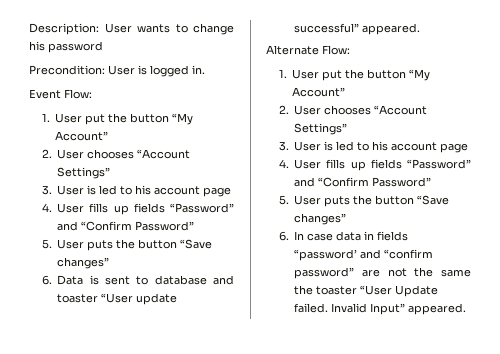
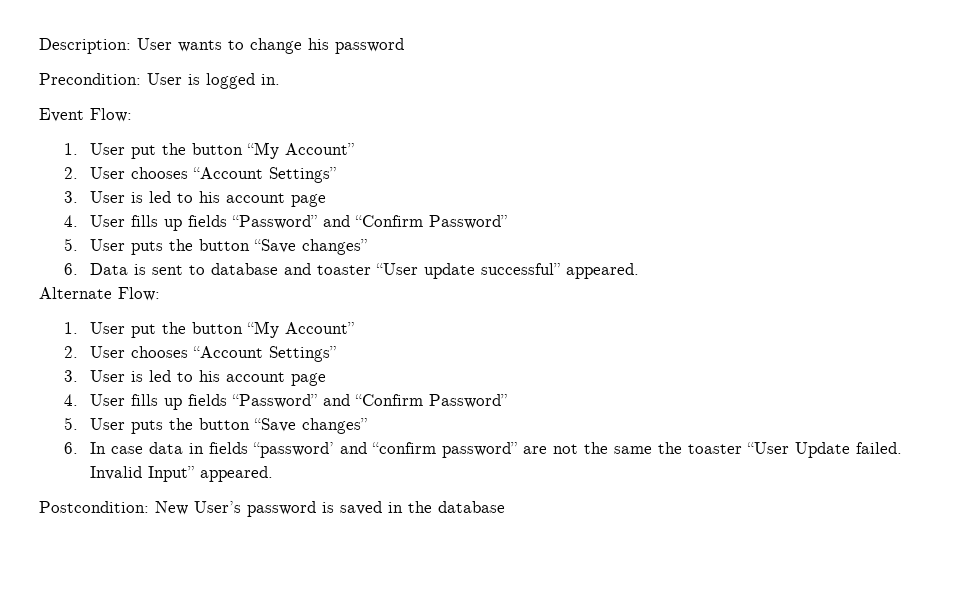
+ Postcondition: New User’s password is saved in the database

